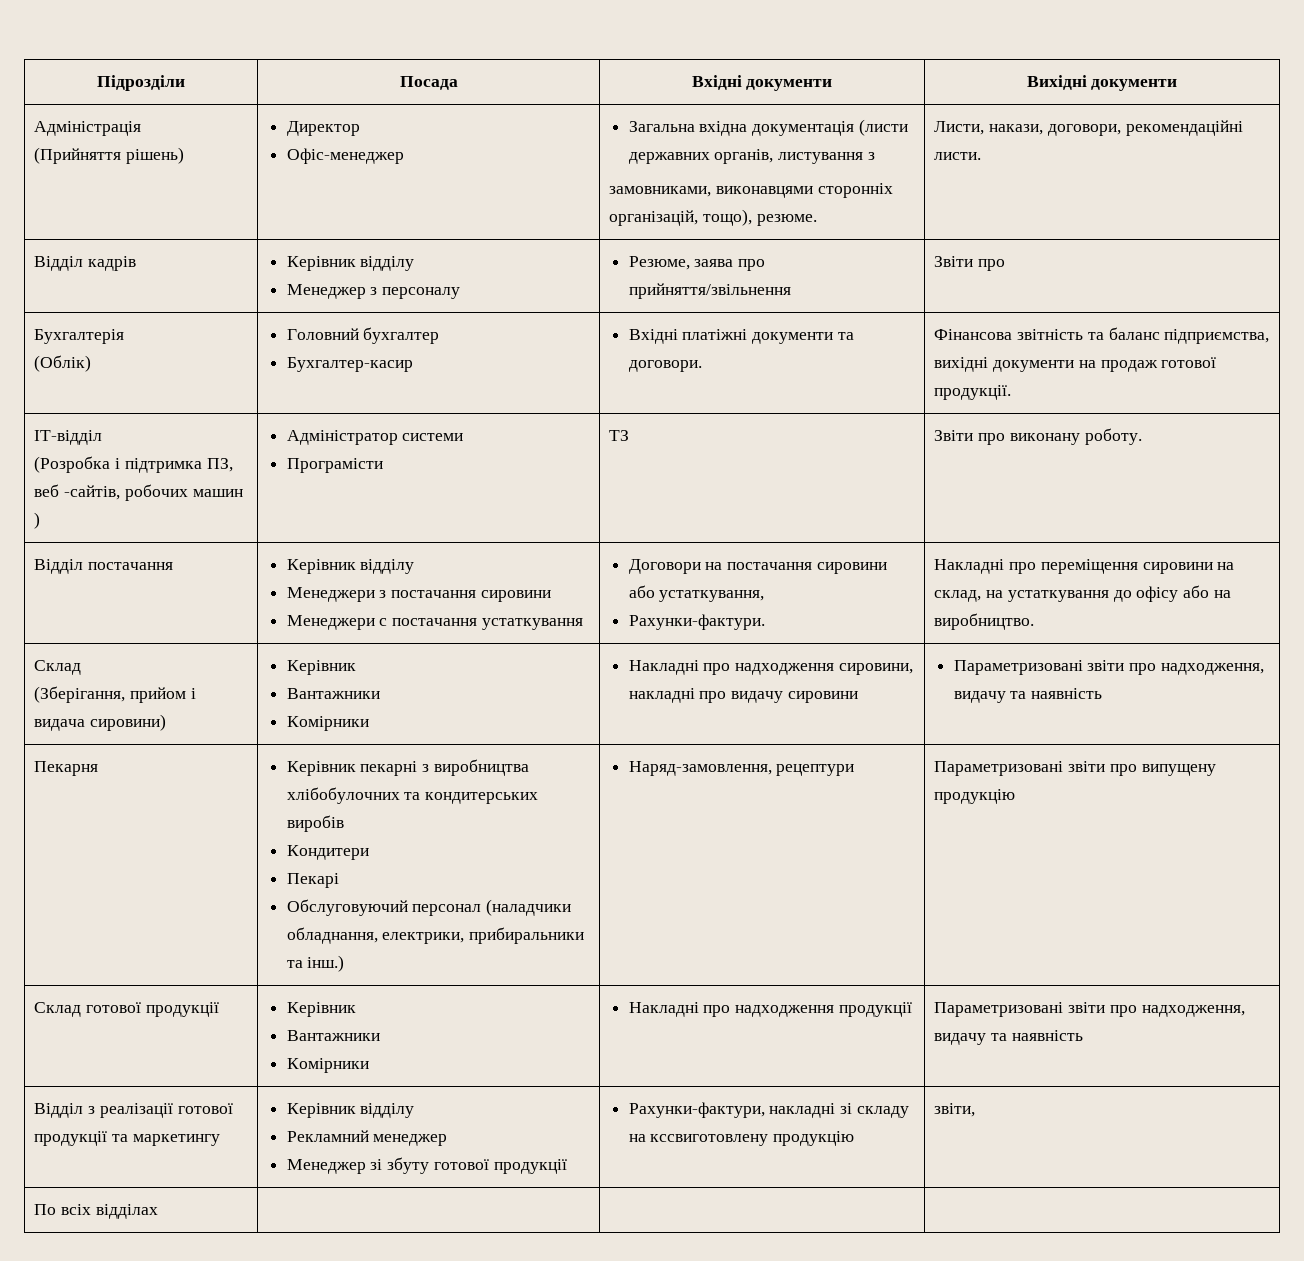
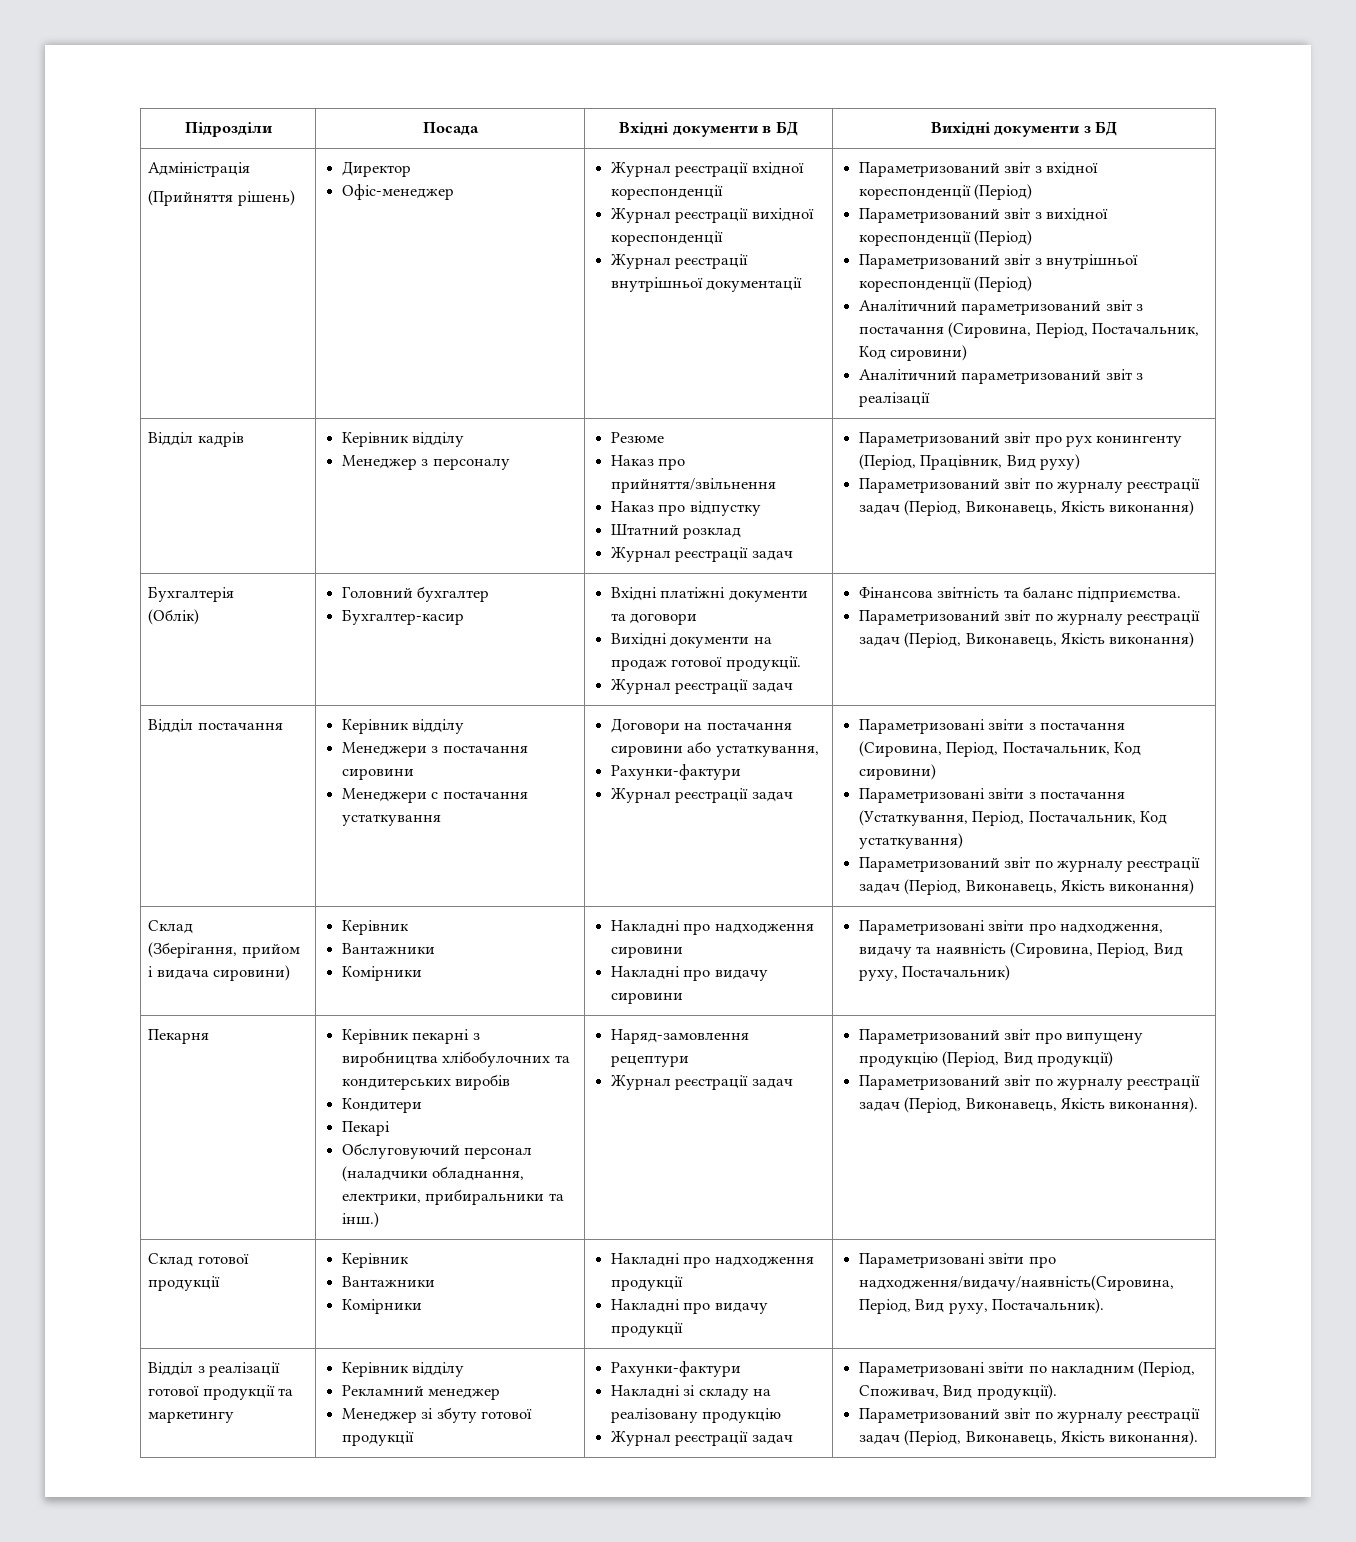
- Підрозділи | Посада | Вхідні документи | Вихідні документи
+ Підрозділи | Посада | Вхідні документи в БД | Вихідні документи з БД
- Загальна вхідна документація (листи державних органів, листування з
- замовниками, виконавцями сторонніх організацій, тощо), резюме. | Листи, накази, договори, рекомендаційні листи.
+ Журнал реєстрації вхідної кореспонденції
+ Журнал реєстрації вихідної кореспонденції
+ Журнал реєстрації внутрішньої документації | Параметризований звіт з вхідної кореспонденції (Період)
+ Параметризований звіт з вихідної кореспонденції (Період)
+ Параметризований звіт з внутрішньої кореспонденції (Період)
+ Аналітичний параметризований звіт з постачання (Сировина, Період, Постачальник, Код сировини)
+ Аналітичний параметризований звіт з реалізації
  Відділ кадрів | Керівник відділу
- Менеджер з персоналу | Резюме, заява про прийняття/звільнення | Звіти про
+ Менеджер з персоналу | Резюме
+ Наказ про прийняття/звільнення
+ Наказ про відпустку
+ Штатний розклад
+ Журнал реєстрації задач | Параметризований звіт про рух конингенту (Період, Працівник, Вид руху)
+ Параметризований звіт по журналу реєстрації задач (Період, Виконавець, Якість виконання)
  Бухгалтерія
  (Облік) | Головний бухгалтер
- Бухгалтер-касир | Вхідні платіжні документи та договори. | Фінансова звітність та баланс підприємства, вихідні документи на продаж готової продукції.
- IT-відділ
- (Розробка і підтримка ПЗ, веб -сайтів, робочих машин ) | Адміністратор системи
- Програмісти | ТЗ | Звіти про виконану роботу.
+ Бухгалтер-касир | Вхідні платіжні документи та договори
+ Вихідні документи на продаж готової продукції.
+ Журнал реєстрації задач | Фінансова звітність та баланс підприємства.
+ Параметризований звіт по журналу реєстрації задач (Період, Виконавець, Якість виконання)
  Договори на постачання сировини або устаткування,
- Рахунки-фактури. | Накладні про переміщення сировини на склад, на устаткування до офісу або на виробництво.
+ Рахунки-фактури
+ Журнал реєстрації задач | Параметризовані звіти з постачання (Сировина, Період, Постачальник, Код сировини)
+ Параметризовані звіти з постачання (Устаткування, Період, Постачальник, Код устаткування)
+ Параметризований звіт по журналу реєстрації задач (Період, Виконавець, Якість виконання)
  Склад
  (Зберігання, прийом і видача сировини) | Керівник
  Вантажники
- Комірники | Накладні про надходження сировини, накладні про видачу сировини | Параметризовані звіти про надходження, видачу та наявність
+ Комірники | Накладні про надходження сировини
+ Накладні про видачу сировини | Параметризовані звіти про надходження, видачу та наявність (Сировина, Період, Вид руху, Постачальник)
- Наряд-замовлення, рецептури
+ Наряд-замовлення рецептури
- Параметризовані звіти про випущену продукцію
+ Журнал реєстрації задач | Параметризований звіт про випущену продукцію (Період, Вид продукції)
+ Параметризований звіт по журналу реєстрації задач (Період, Виконавець, Якість виконання).
  Склад готової продукції | Керівник
  Вантажники
- Комірники | Накладні про надходження продукції | Параметризовані звіти про надходження, видачу та наявність
+ Комірники | Накладні про надходження продукції
+ Накладні про видачу продукції | Параметризовані звіти про надходження/видачу/наявність(Сировина, Період, Вид руху, Постачальник).
- Менеджер зі збуту готової продукції | Рахунки-фактури, накладні зі складу на кссвиготовлену продукцію | звіти,
- По всіх відділах | | |
+ Менеджер зі збуту готової продукції | Рахунки-фактури
+ Накладні зі складу на реалізовану продукцію
+ Журнал реєстрації задач | Параметризовані звіти по накладним (Період, Споживач, Вид продукції).
+ Параметризований звіт по журналу реєстрації задач (Період, Виконавець, Якість виконання).

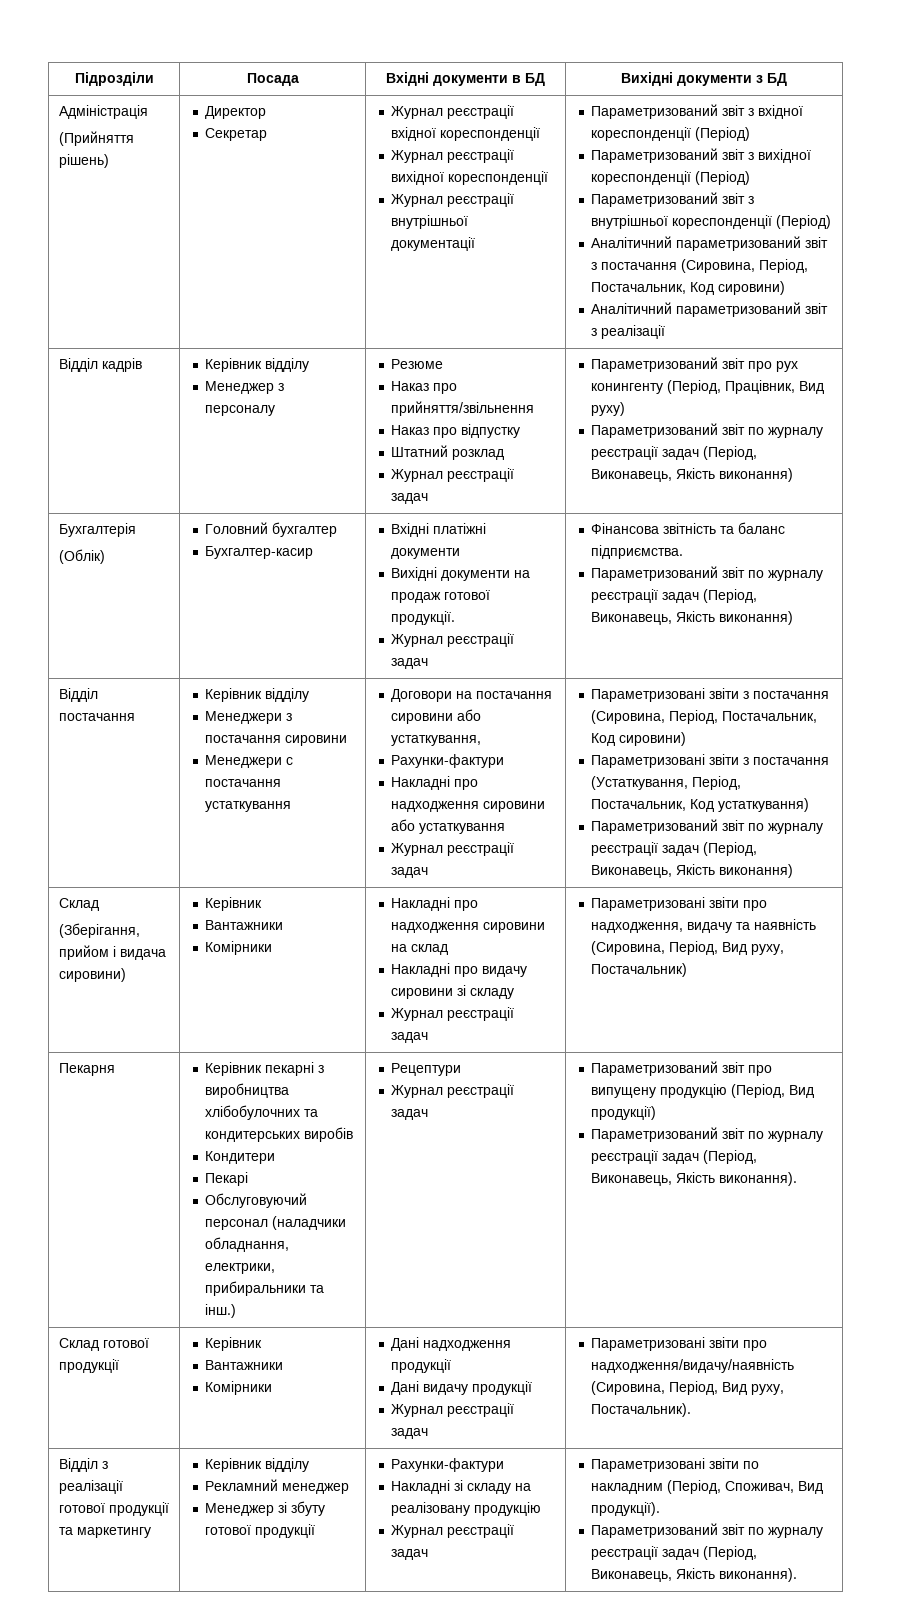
- Офіс-менеджер
+ Секретар
  Бухгалтерія
  (Облік) | Головний бухгалтер
- Бухгалтер-касир | Вхідні платіжні документи та договори
+ Бухгалтер-касир | Вхідні платіжні документи
+ Накладні про надходження сировини або устаткування
  Параметризовані звіти з постачання (Устаткування, Період, Постачальник, Код устаткування)
  Параметризований звіт по журналу реєстрації задач (Період, Виконавець, Якість виконання)
  Склад
  (Зберігання, прийом і видача сировини) | Керівник
  Вантажники
- Комірники | Накладні про надходження сировини
- Накладні про видачу сировини | Параметризовані звіти про надходження, видачу та наявність (Сировина, Період, Вид руху, Постачальник)
+ Комірники | Накладні про надходження сировини на склад
+ Накладні про видачу сировини зі складу
+ Журнал реєстрації задач | Параметризовані звіти про надходження, видачу та наявність (Сировина, Період, Вид руху, Постачальник)
- Наряд-замовлення рецептури
+ Рецептури
  Склад готової продукції | Керівник
  Вантажники
- Комірники | Накладні про надходження продукції
- Накладні про видачу продукції | Параметризовані звіти про надходження/видачу/наявність(Сировина, Період, Вид руху, Постачальник).
+ Комірники | Дані надходження продукції
+ Дані видачу продукції
+ Журнал реєстрації задач | Параметризовані звіти про надходження/видачу/наявність (Сировина, Період, Вид руху, Постачальник).

